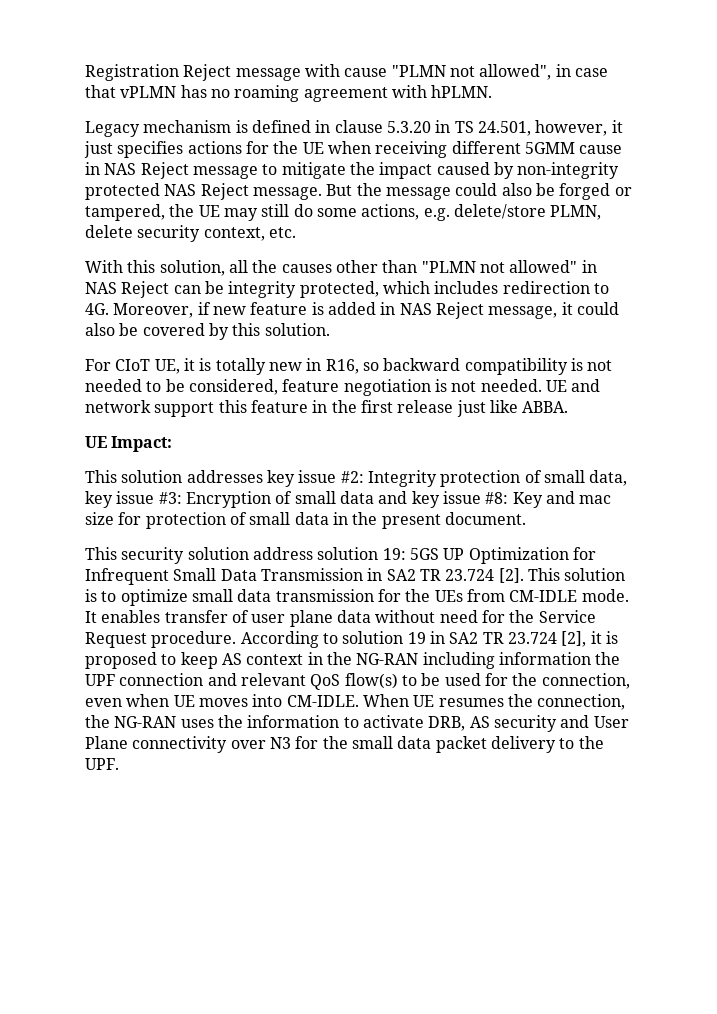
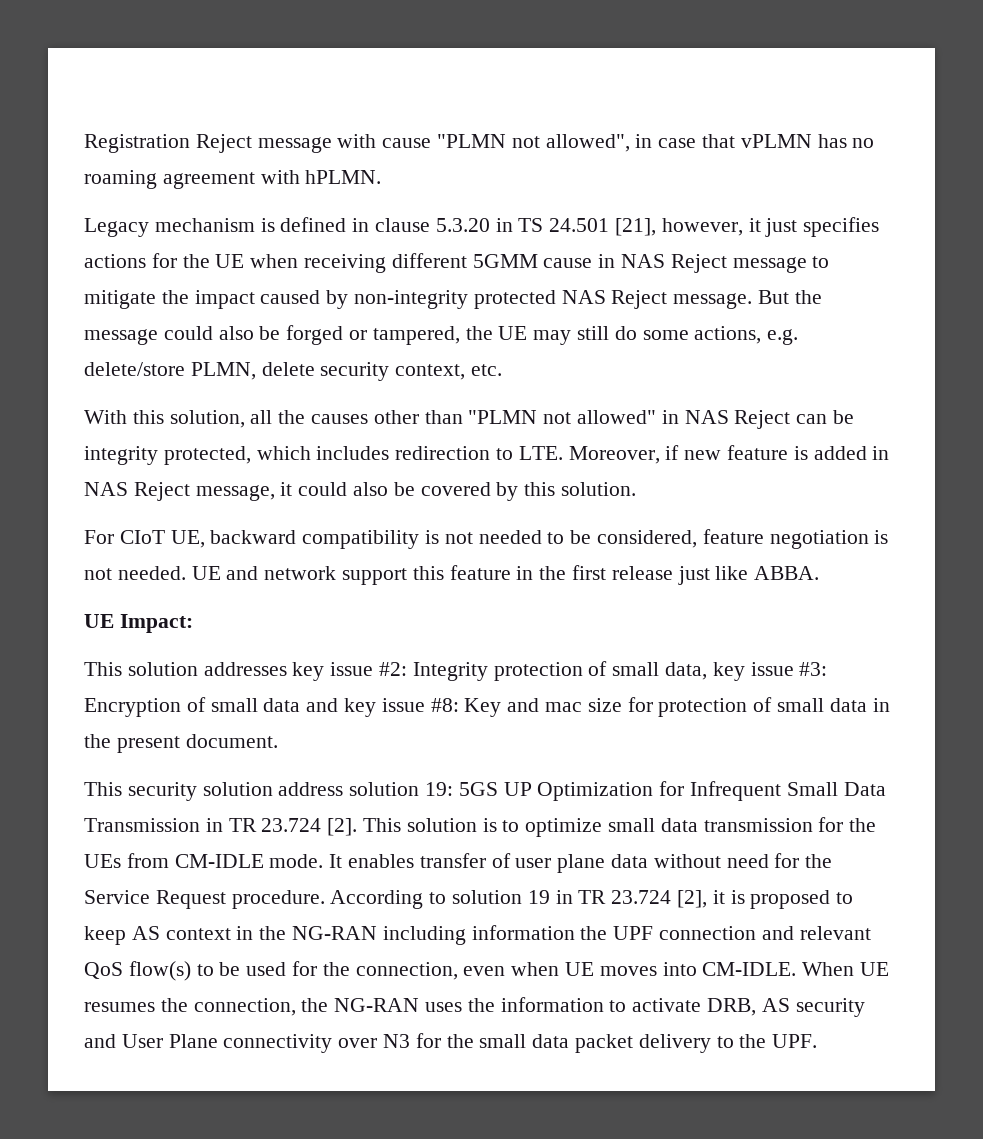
- Legacy mechanism is defined in clause 5.3.20 in TS 24.501, however, it just specifies actions for the UE when receiving different 5GMM cause in NAS Reject message to mitigate the impact caused by non-integrity protected NAS Reject message.
+ Legacy mechanism is defined in clause 5.3.20 in TS 24.501 [21], however, it just specifies actions for the UE when receiving different 5GMM cause in NAS Reject message to mitigate the impact caused by non-integrity protected NAS Reject message.
- With this solution, all the causes other than "PLMN not allowed" in NAS Reject can be integrity protected, which includes redirection to 4G. Moreover, if new feature is added in NAS Reject message, it could also be covered by this solution.
+ With this solution, all the causes other than "PLMN not allowed" in NAS Reject can be integrity protected, which includes redirection to LTE. Moreover, if new feature is added in NAS Reject message, it could also be covered by this solution.
- For CIoT UE, it is totally new in R16, so backward compatibility is not needed to be considered, feature negotiation is not needed.
+ For CIoT UE, backward compatibility is not needed to be considered, feature negotiation is not needed.
- This security solution address solution 19: 5GS UP Optimization for Infrequent Small Data Transmission in SA2 TR 23.724 [2].
+ This security solution address solution 19: 5GS UP Optimization for Infrequent Small Data Transmission in TR 23.724 [2].
- According to solution 19 in SA2 TR 23.724 [2], it is proposed to keep AS context in the NG-RAN including information the UPF connection and relevant QoS flow(s) to be used for the connection, even when UE moves into CM-IDLE.
+ According to solution 19 in TR 23.724 [2], it is proposed to keep AS context in the NG-RAN including information the UPF connection and relevant QoS flow(s) to be used for the connection, even when UE moves into CM-IDLE.

